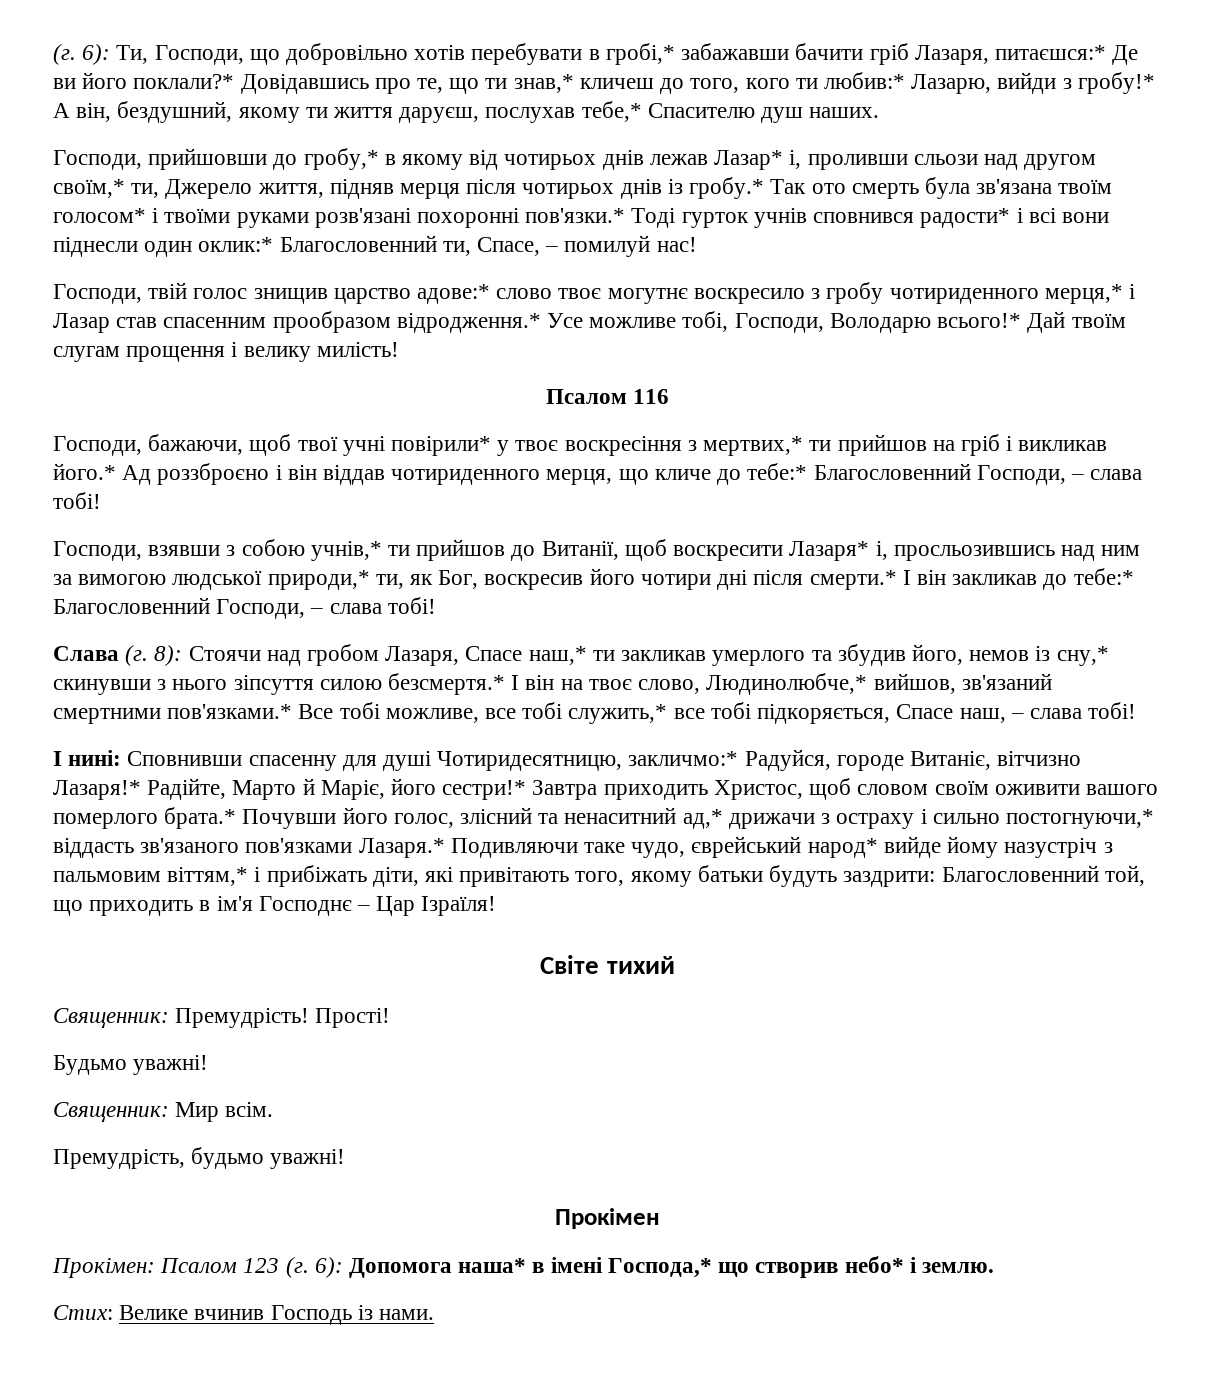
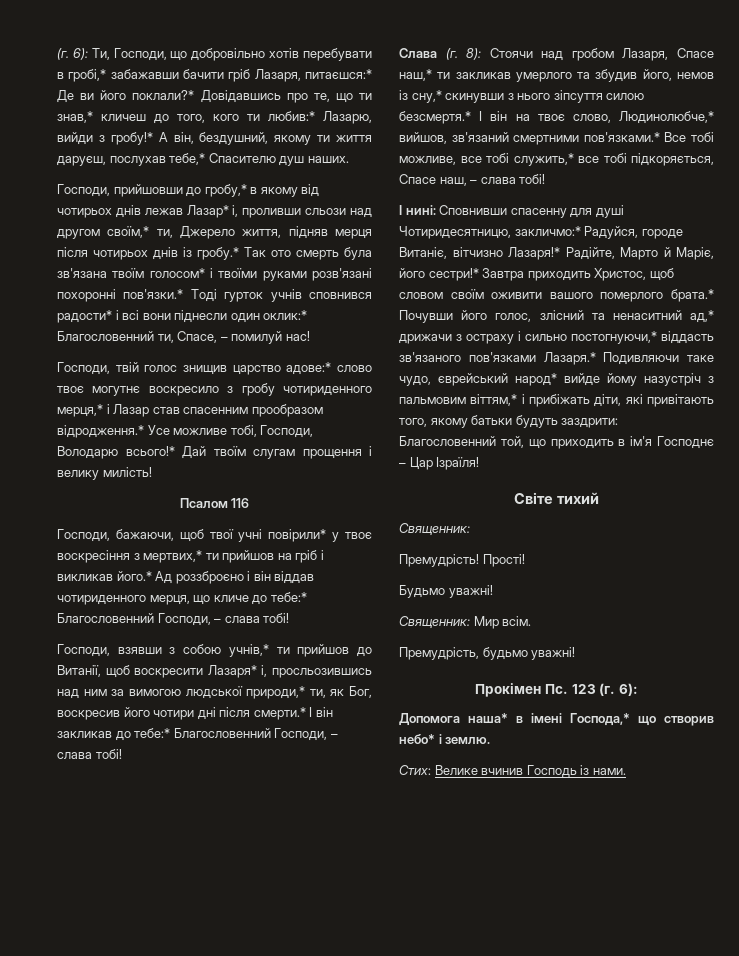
  Світе тихий
- Священник: Премудрість!
+ Священник:
+ Премудрість!
- Прокімен
- Прокімен: Псалом 123 (г. 6): Допомога наша* в імені Господа,* що створив небо* і землю.
+ Прокімен Пс. 123 (г. 6):
+ Допомога наша* в імені Господа,* що створив небо* і землю.

